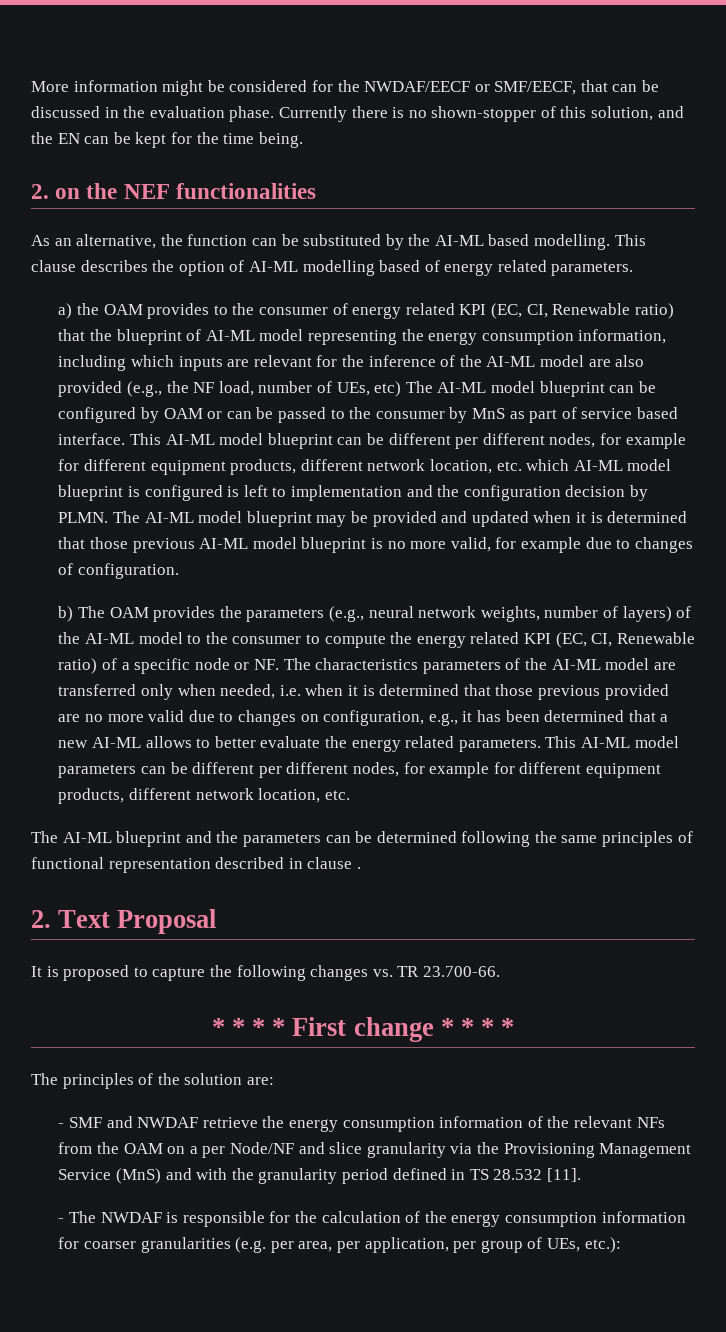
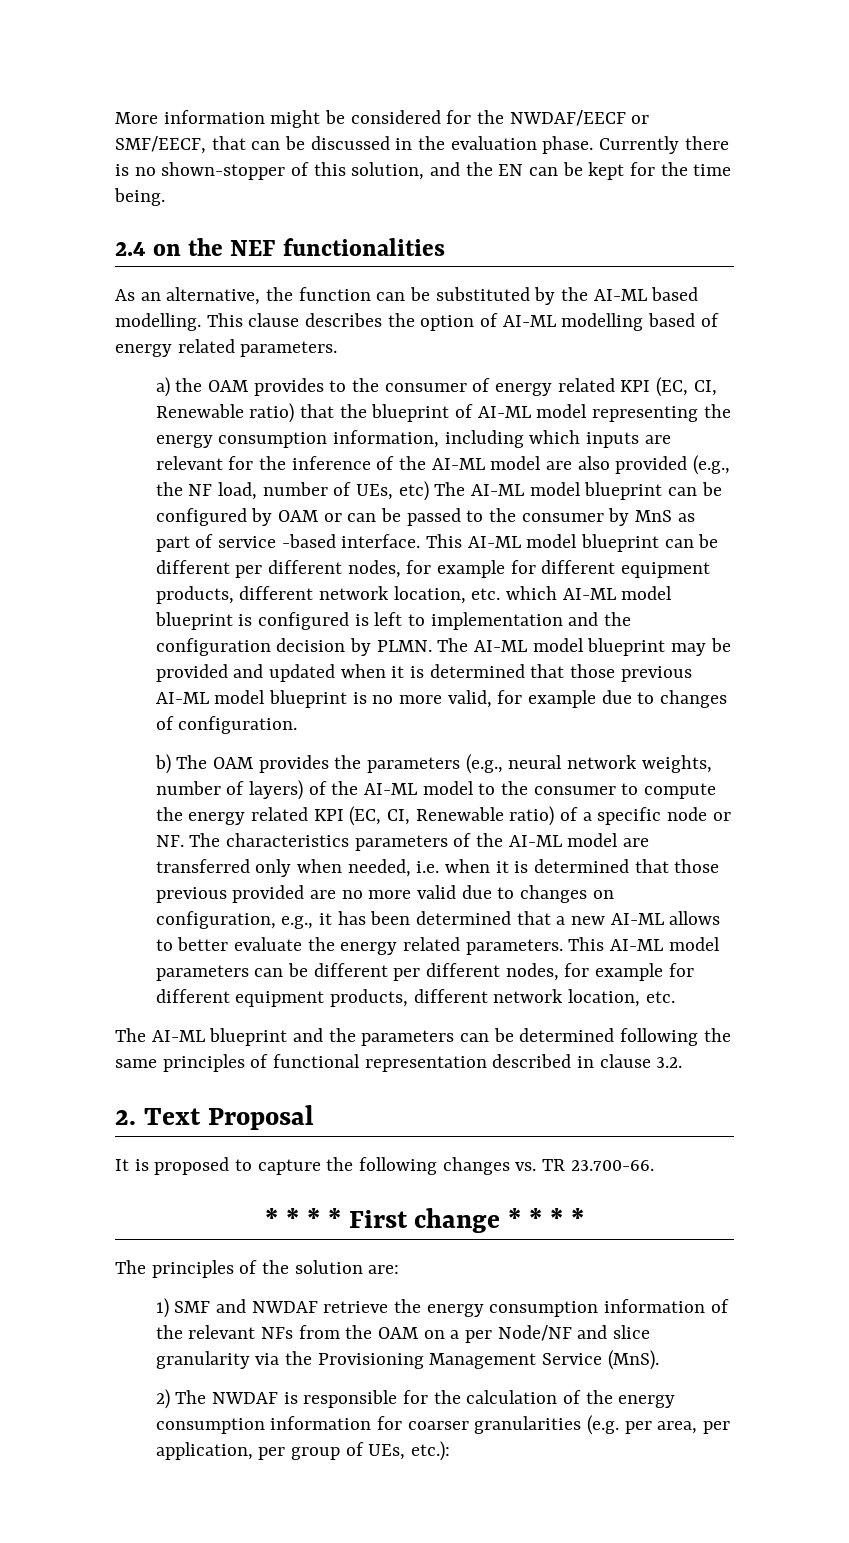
- 2. on the NEF functionalities
+ 2.4 on the NEF functionalities
- a) the OAM provides to the consumer of energy related KPI (EC, CI, Renewable ratio) that the blueprint of AI-ML model representing the energy consumption information, including which inputs are relevant for the inference of the AI-ML model are also provided (e.g., the NF load, number of UEs, etc) The AI-ML model blueprint can be configured by OAM or can be passed to the consumer by MnS as part of service based interface.
+ a) the OAM provides to the consumer of energy related KPI (EC, CI, Renewable ratio) that the blueprint of AI-ML model representing the energy consumption information, including which inputs are relevant for the inference of the AI-ML model are also provided (e.g., the NF load, number of UEs, etc) The AI-ML model blueprint can be configured by OAM or can be passed to the consumer by MnS as part of service -based interface.
- The AI-ML blueprint and the parameters can be determined following the same principles of functional representation described in clause .
+ The AI-ML blueprint and the parameters can be determined following the same principles of functional representation described in clause 3.2.
- - SMF and NWDAF retrieve the energy consumption information of the relevant NFs from the OAM on a per Node/NF and slice granularity via the Provisioning Management Service (MnS) and with the granularity period defined in TS 28.532 [11].
- - The NWDAF is responsible for the calculation of the energy consumption information for coarser granularities (e.g. per area, per application, per group of UEs, etc.):
+ 1) SMF and NWDAF retrieve the energy consumption information of the relevant NFs from the OAM on a per Node/NF and slice granularity via the Provisioning Management Service (MnS).
+ 2) The NWDAF is responsible for the calculation of the energy consumption information for coarser granularities (e.g. per area, per application, per group of UEs, etc.):

